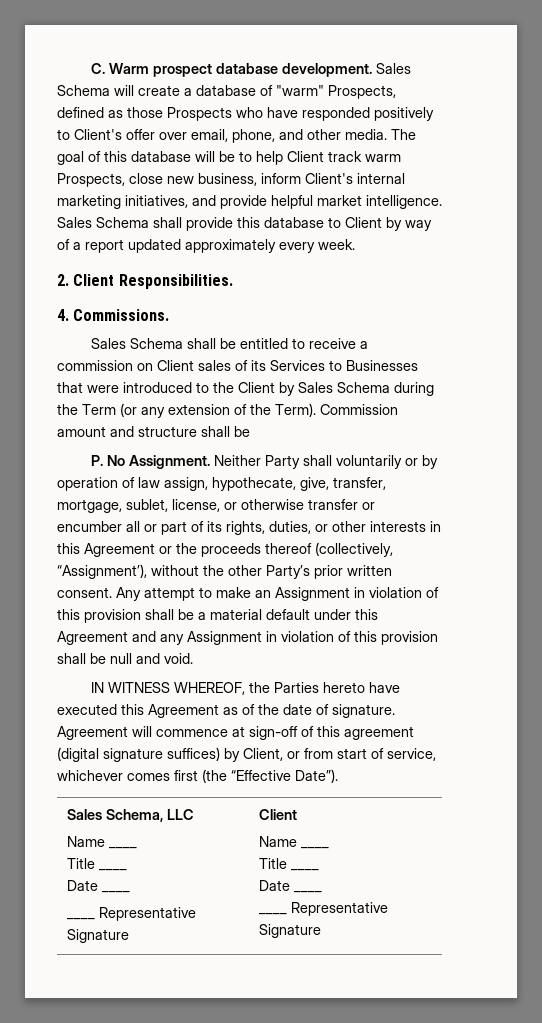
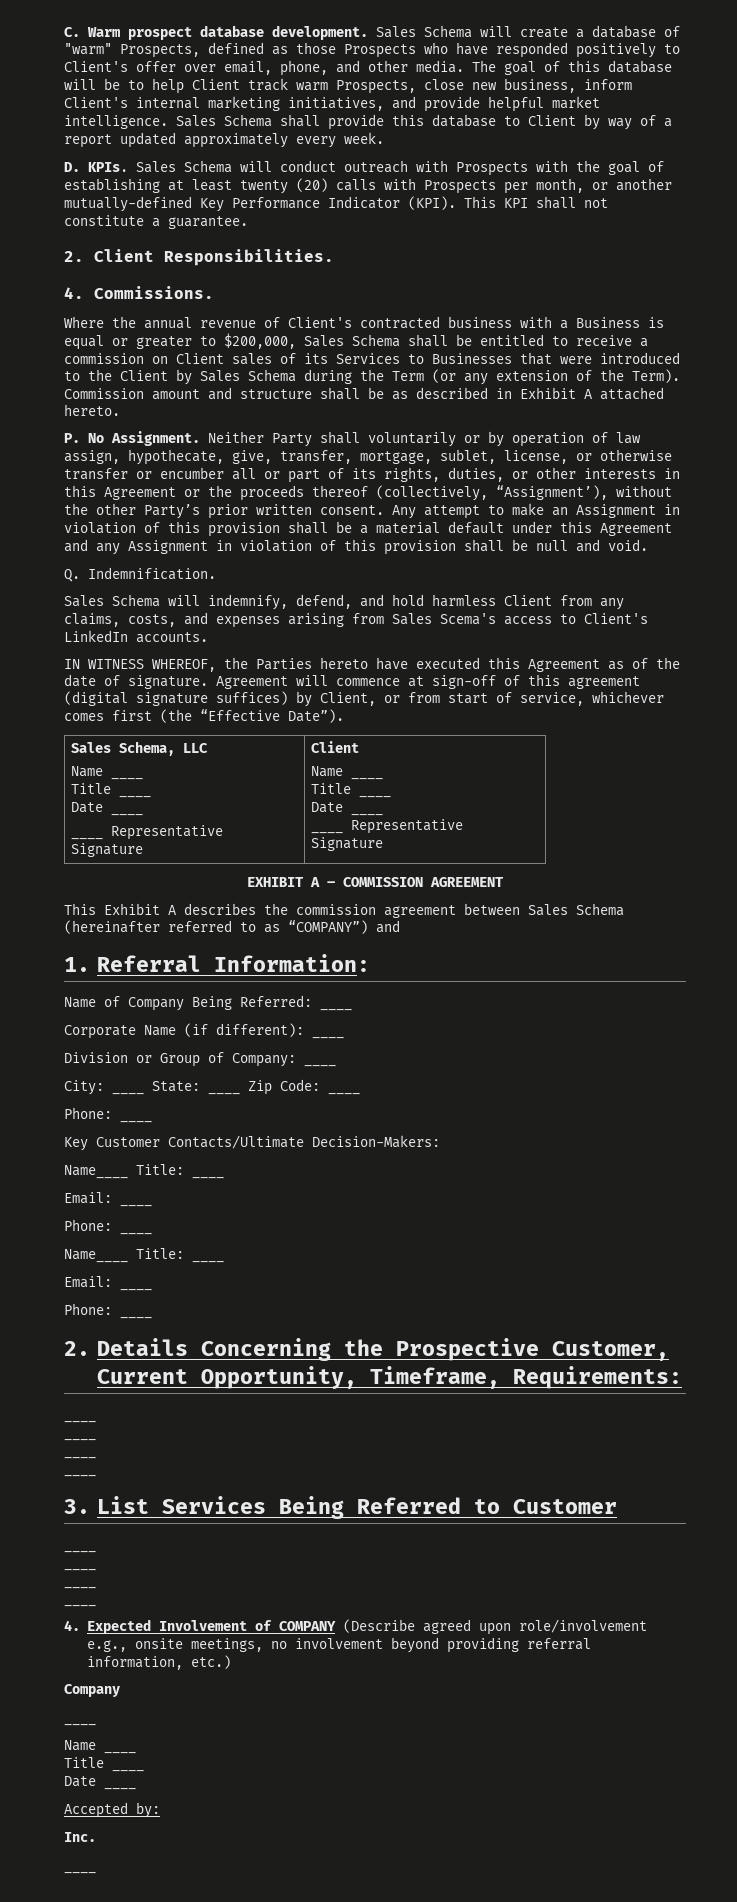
+ D. KPIs. Sales Schema will conduct outreach with Prospects with the goal of establishing at least twenty (20) calls with Prospects per month, or another mutually-defined Key Performance Indicator (KPI). This KPI shall not constitute a guarantee.
- Sales Schema shall be entitled to receive a commission on Client sales of its Services to Businesses that were introduced to the Client by Sales Schema during the Term (or any extension of the Term).
+ Where the annual revenue of Client's contracted business with a Business is equal or greater to $200,000, Sales Schema shall be entitled to receive a commission on Client sales of its Services to Businesses that were introduced to the Client by Sales Schema during the Term (or any extension of the Term).
- Commission amount and structure shall be
+ Commission amount and structure shall be as described in Exhibit A attached hereto.
+ Q. Indemnification.
+ Sales Schema will indemnify, defend, and hold harmless Client from any claims, costs, and expenses arising from Sales Scema's access to Client's LinkedIn accounts.
+ EXHIBIT A – COMMISSION AGREEMENT
+ This Exhibit A describes the commission agreement between Sales Schema (hereinafter referred to as “COMPANY”) and
+ 1. Referral Information:
+ Name of Company Being Referred: ____
+ Corporate Name (if different): ____
+ Division or Group of Company: ____
+ City: ____ State: ____ Zip Code: ____
+ Phone: ____
+ Key Customer Contacts/Ultimate Decision-Makers:
+ Name____ Title: ____
+ Email: ____
+ Phone: ____
+ Name____ Title: ____
+ Email: ____
+ Phone: ____
+ 2. Details Concerning the Prospective Customer, Current Opportunity, Timeframe, Requirements:
+ ____
+ ____
+ ____
+ ____
+ 3. List Services Being Referred to Customer
+ ____
+ ____
+ ____
+ ____
+ 4. Expected Involvement of COMPANY (Describe agreed upon role/involvement e.g., onsite meetings, no involvement beyond providing referral information, etc.)
+ Company
+ ____
+ Name ____
+ Title ____
+ Date ____
+ Accepted by:
+ Inc.
+ ____

